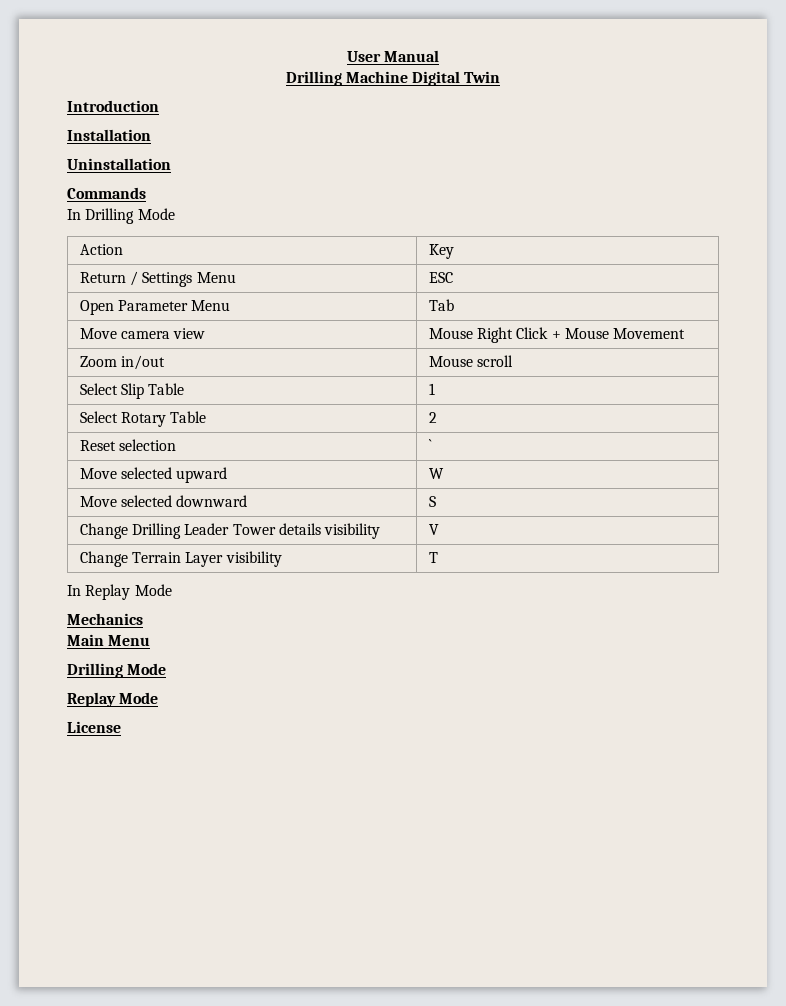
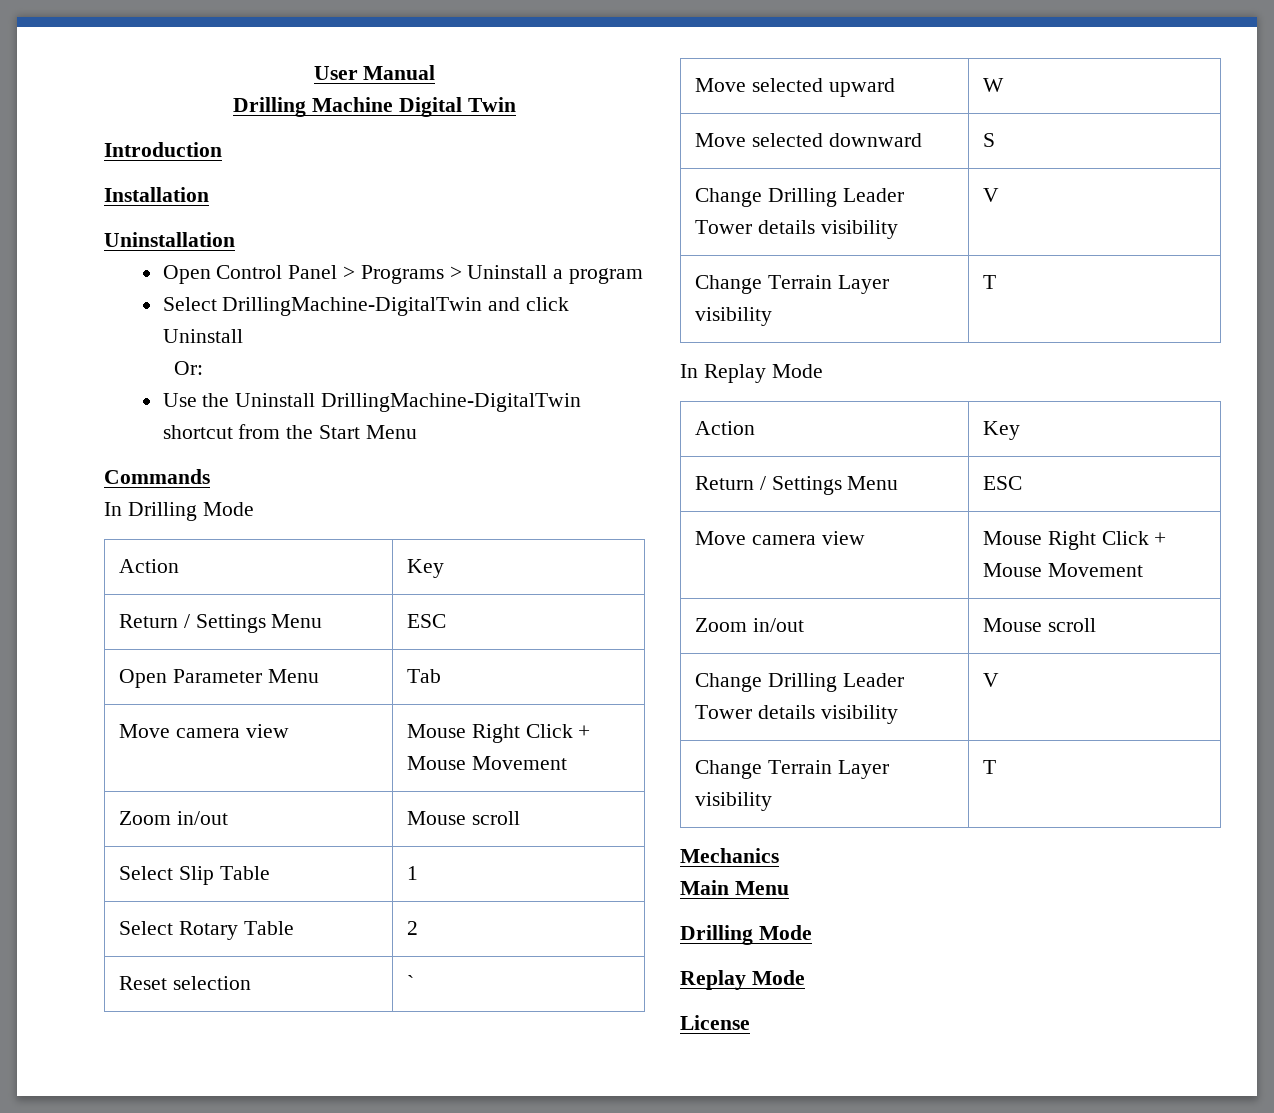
+ Open Control Panel > Programs > Uninstall a program
+ Select DrillingMachine-DigitalTwin and click Uninstall
+ Or:
+ Use the Uninstall DrillingMachine-DigitalTwin shortcut from the Start Menu
  In Replay Mode
+ Action | Key
+ Return / Settings Menu | ESC
+ Move camera view | Mouse Right Click + Mouse Movement
+ Zoom in/out | Mouse scroll
+ Change Drilling Leader Tower details visibility | V
+ Change Terrain Layer visibility | T

